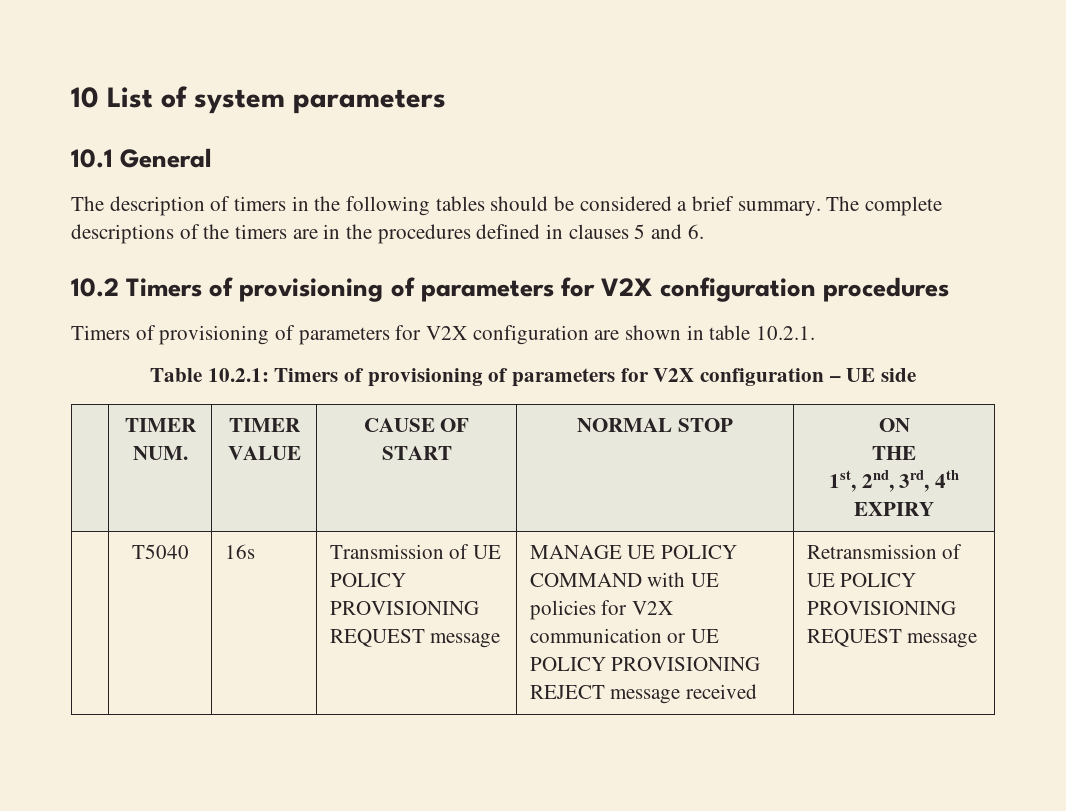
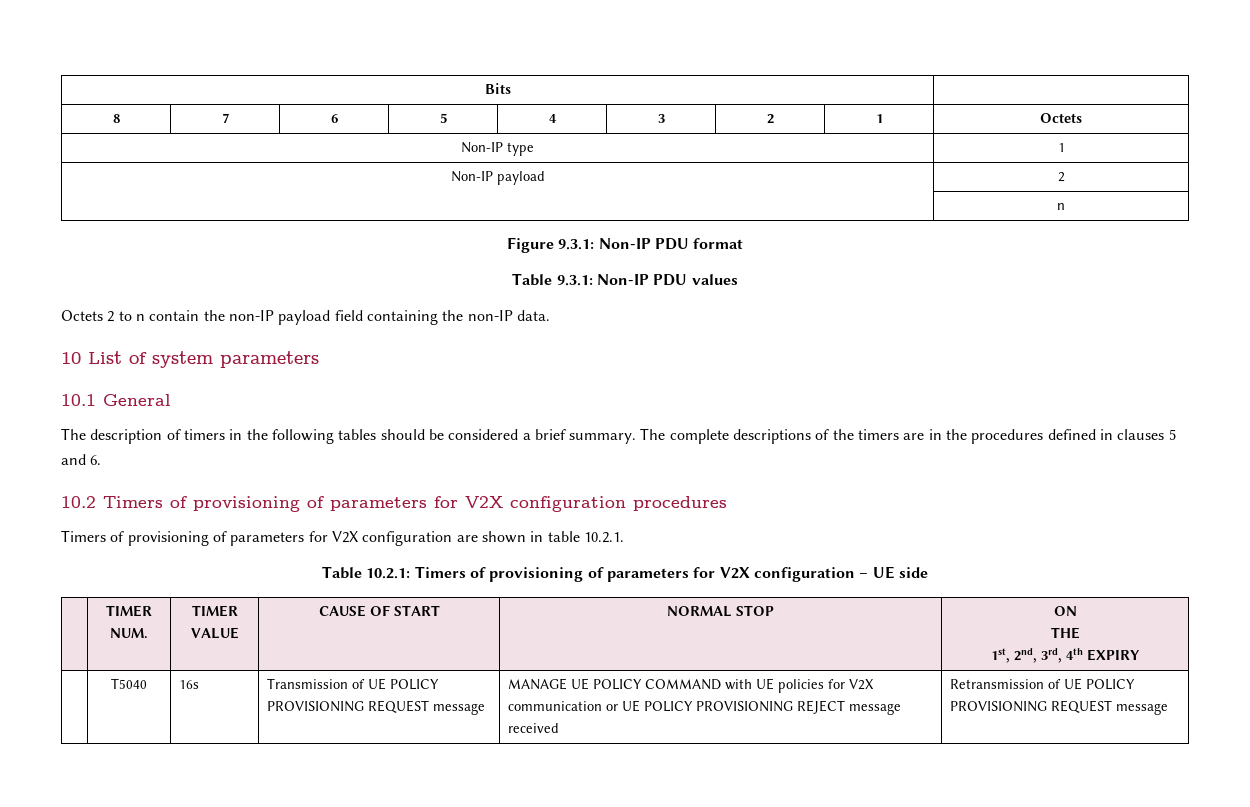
+ Bits |
+ 8 | 7 | 6 | 5 | 4 | 3 | 2 | 1 | Octets
+ Non-IP type | 1
+ Non-IP payload | 2
+ | n
+ Figure 9.3.1: Non-IP PDU format
+ Table 9.3.1: Non-IP PDU values
+ Octets 2 to n contain the non-IP payload field containing the non-IP data.

